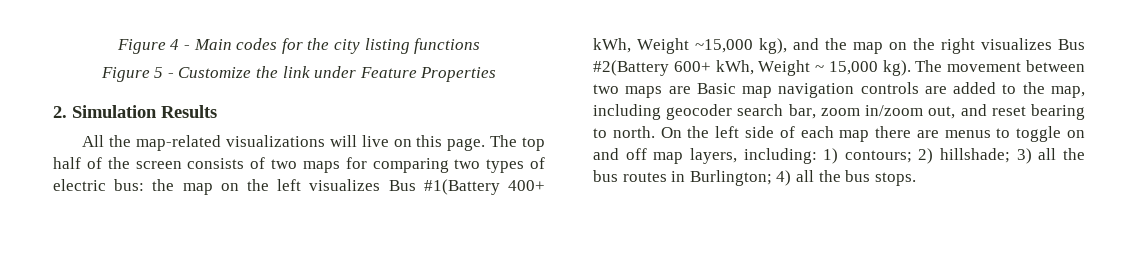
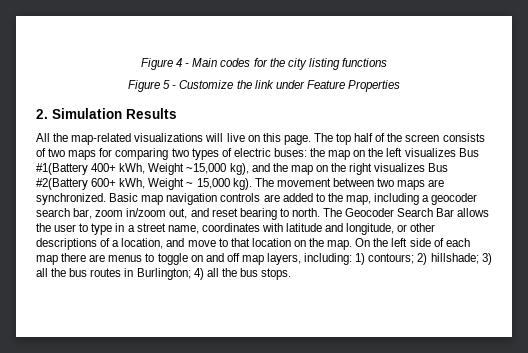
- The top half of the screen consists of two maps for comparing two types of electric bus: the map on the left visualizes Bus #1(Battery 400+ kWh, Weight ~15,000 kg), and the map on the right visualizes Bus #2(Battery 600+ kWh, Weight ~ 15,000 kg).
+ The top half of the screen consists of two maps for comparing two types of electric buses: the map on the left visualizes Bus #1(Battery 400+ kWh, Weight ~15,000 kg), and the map on the right visualizes Bus #2(Battery 600+ kWh, Weight ~ 15,000 kg).
- The movement between two maps are Basic map navigation controls are added to the map, including geocoder search bar, zoom in/zoom out, and reset bearing to north.
+ The movement between two maps are synchronized. Basic map navigation controls are added to the map, including a geocoder search bar, zoom in/zoom out, and reset bearing to north.
+ The Geocoder Search Bar allows the user to type in a street name, coordinates with latitude and longitude, or other descriptions of a location, and move to that location on the map.

